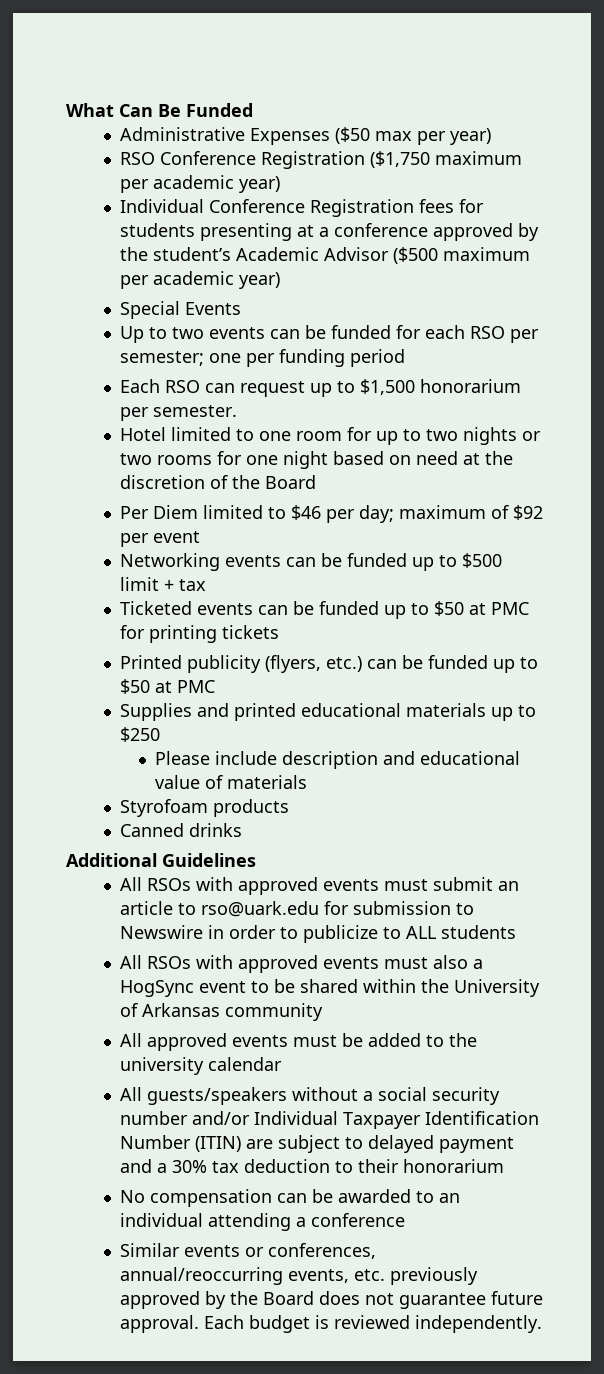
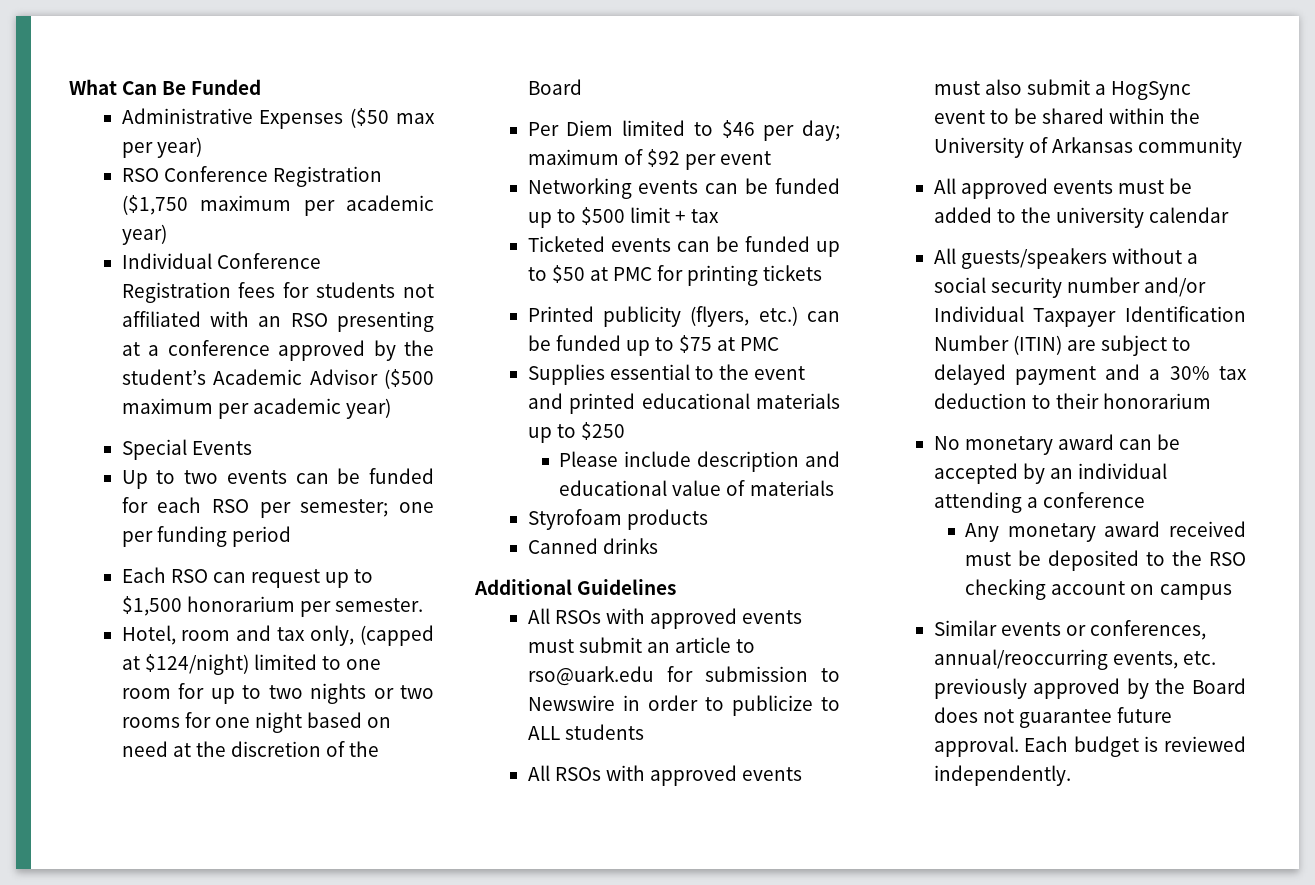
- Individual Conference Registration fees for students presenting at a conference approved by the student’s Academic Advisor ($500 maximum per academic year)
+ Individual Conference Registration fees for students not affiliated with an RSO presenting at a conference approved by the student’s Academic Advisor ($500 maximum per academic year)
- Hotel limited to one room for up to two nights or two rooms for one night based on need at the discretion of the Board
+ Hotel, room and tax only, (capped at $124/night) limited to one room for up to two nights or two rooms for one night based on need at the discretion of the Board
- Printed publicity (flyers, etc.) can be funded up to $50 at PMC
+ Printed publicity (flyers, etc.) can be funded up to $75 at PMC
- Supplies and printed educational materials up to $250
+ Supplies essential to the event and printed educational materials up to $250
- All RSOs with approved events must also a HogSync event to be shared within the University of Arkansas community
+ All RSOs with approved events must also submit a HogSync event to be shared within the University of Arkansas community
- No compensation can be awarded to an individual attending a conference
+ No monetary award can be accepted by an individual attending a conference
+ Any monetary award received must be deposited to the RSO checking account on campus

